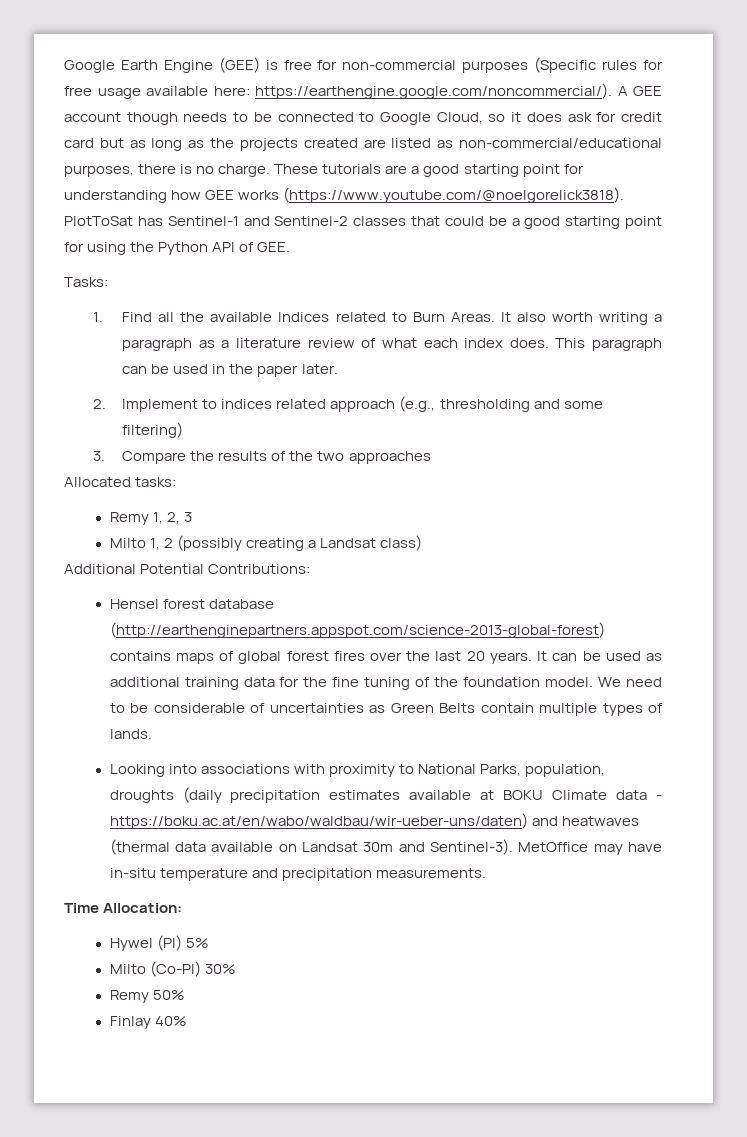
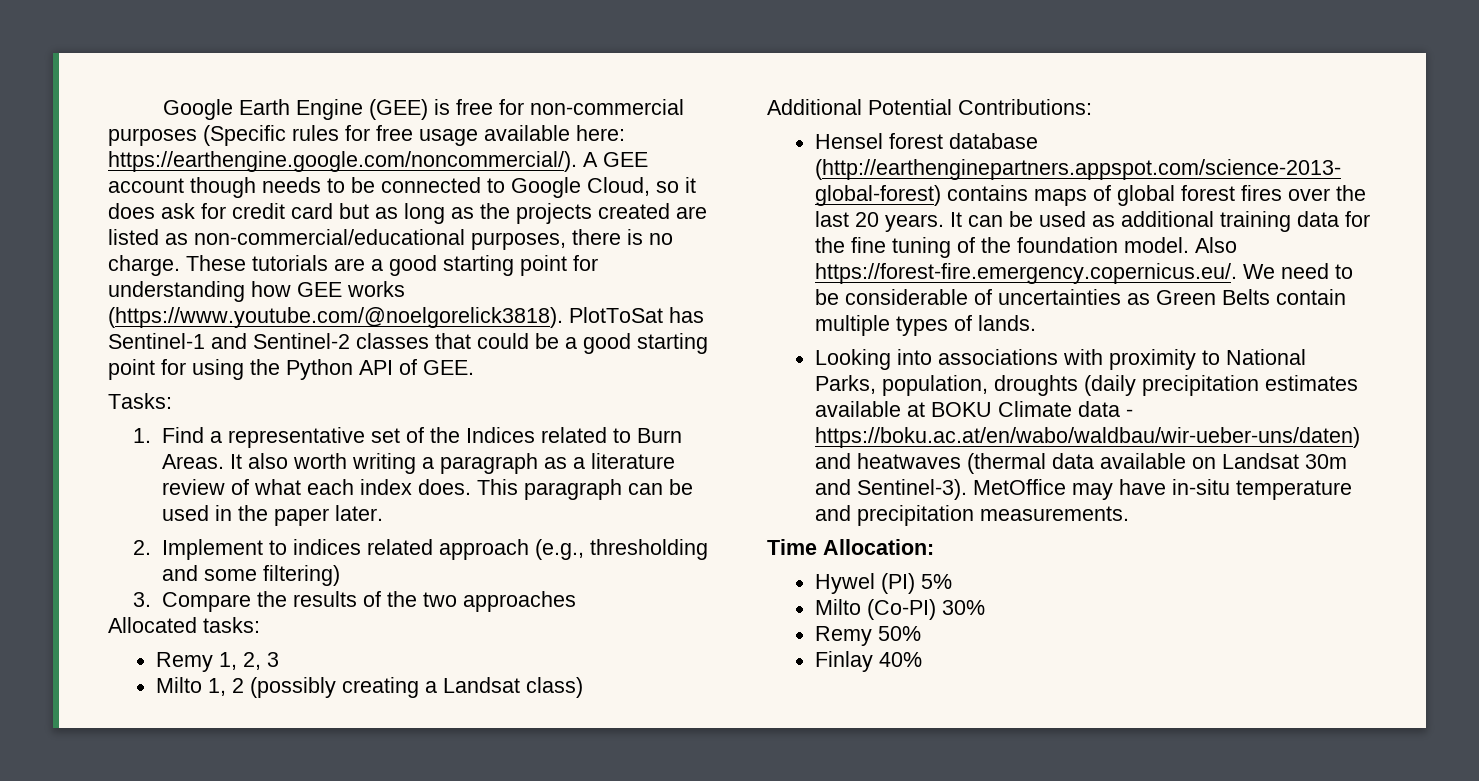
- 1. Find all the available Indices related to Burn Areas.
+ 1. Find a representative set of the Indices related to Burn Areas.
- We need to be considerable of uncertainties as Green Belts contain multiple types of lands.
+ Also https://forest-fire.emergency.copernicus.eu/. We need to be considerable of uncertainties as Green Belts contain multiple types of lands.

